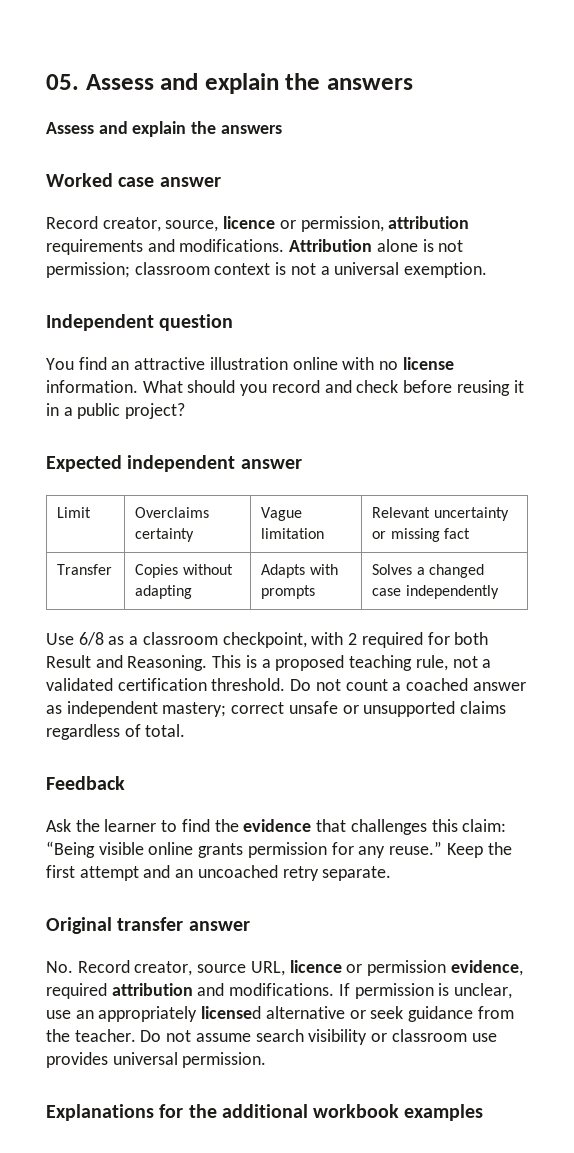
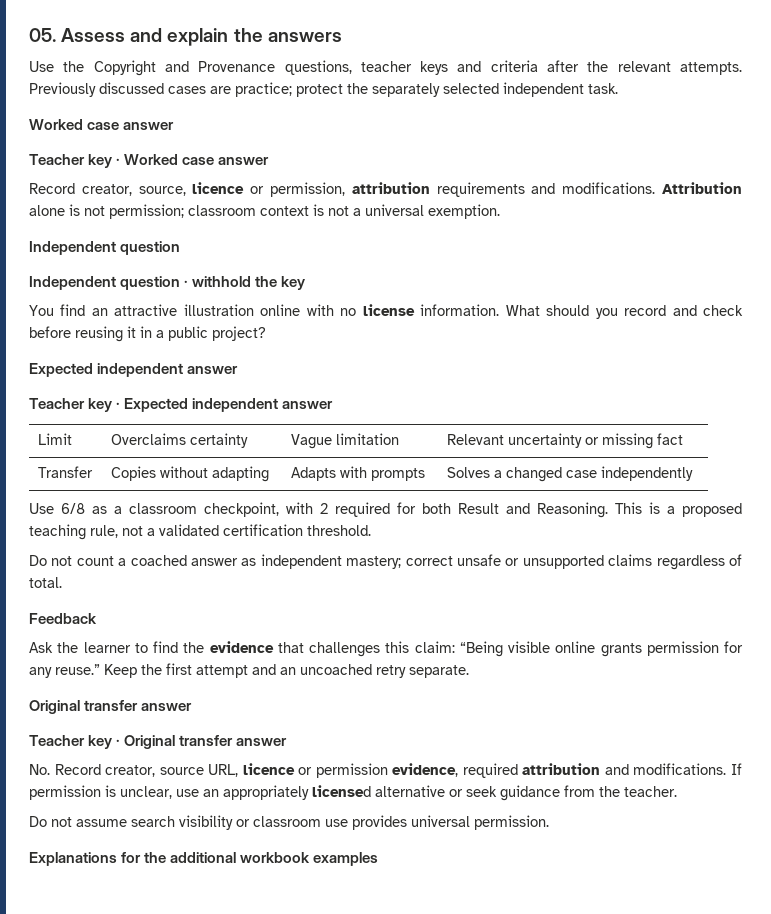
  05. Assess and explain the answers
- Assess and explain the answers
+ Use the Copyright and Provenance questions, teacher keys and criteria after the relevant attempts. Previously discussed cases are practice; protect the separately selected independent task.
  Worked case answer
+ Teacher key · Worked case answer
+ Independent question · withhold the key
+ Teacher key · Expected independent answer
- This is a proposed teaching rule, not a validated certification threshold. Do not count a coached answer as independent mastery; correct unsafe or unsupported claims regardless of total.
+ This is a proposed teaching rule, not a validated certification threshold.
+ Do not count a coached answer as independent mastery; correct unsafe or unsupported claims regardless of total.
+ Teacher key · Original transfer answer
- If permission is unclear, use an appropriately licensed alternative or seek guidance from the teacher. Do not assume search visibility or classroom use provides universal permission.
+ If permission is unclear, use an appropriately licensed alternative or seek guidance from the teacher.
+ Do not assume search visibility or classroom use provides universal permission.

